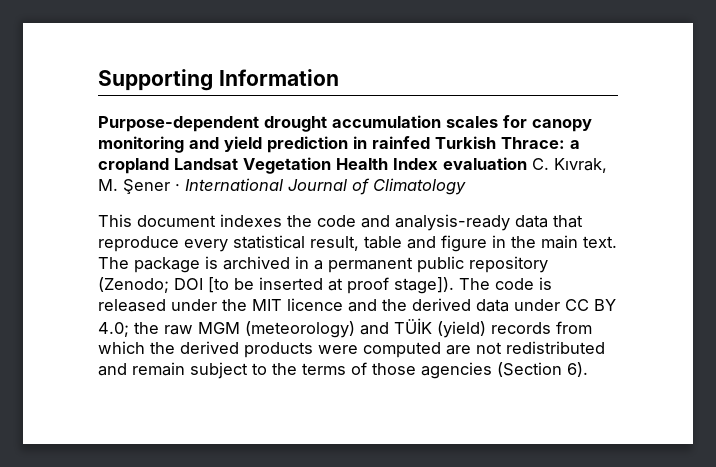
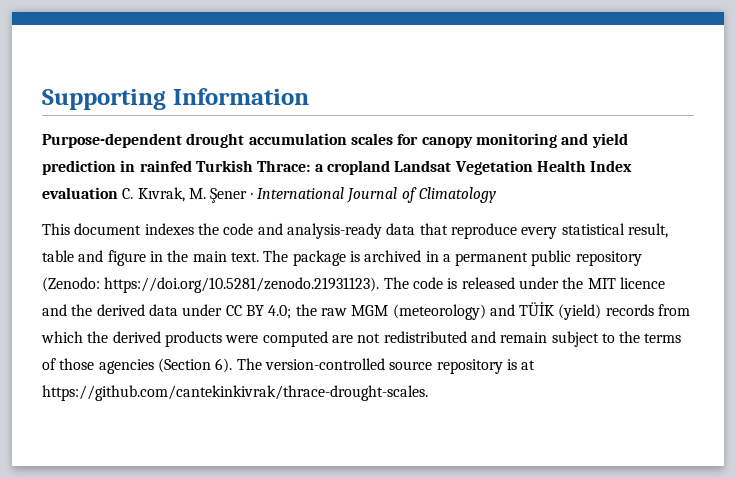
- The package is archived in a permanent public repository (Zenodo; DOI [to be inserted at proof stage]). The code is released under the MIT licence and the derived data under CC BY 4.0; the raw MGM (meteorology) and TÜİK (yield) records from which the derived products were computed are not redistributed and remain subject to the terms of those agencies (Section 6).
+ The package is archived in a permanent public repository (Zenodo: https://doi.org/10.5281/zenodo.21931123). The code is released under the MIT licence and the derived data under CC BY 4.0; the raw MGM (meteorology) and TÜİK (yield) records from which the derived products were computed are not redistributed and remain subject to the terms of those agencies (Section 6).
+ The version-controlled source repository is at https://github.com/cantekinkivrak/thrace-drought-scales.

